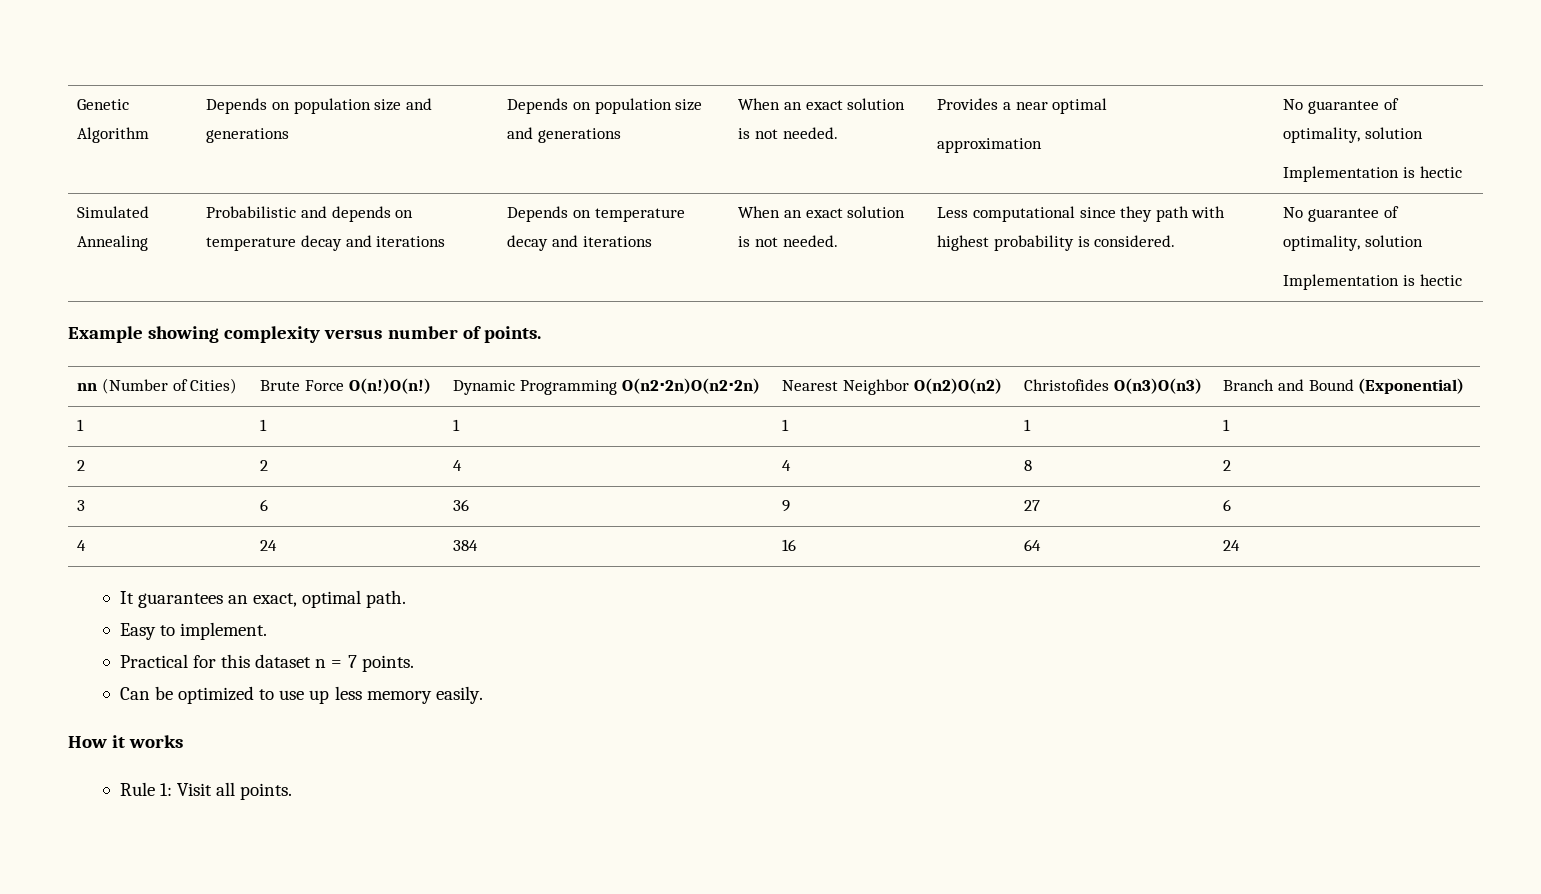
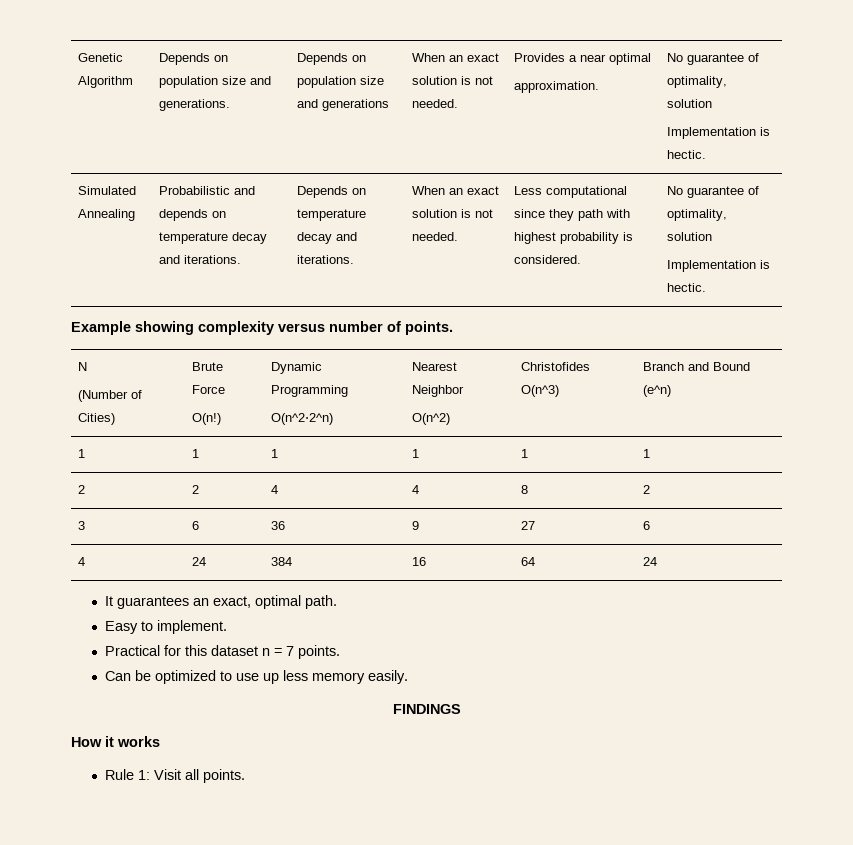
- Genetic Algorithm | Depends on population size and generations | Depends on population size and generations | When an exact solution is not needed. | Provides a near optimal
- approximation | No guarantee of optimality, solution
- Implementation is hectic
+ Genetic Algorithm | Depends on population size and generations. | Depends on population size and generations | When an exact solution is not needed. | Provides a near optimal
+ approximation. | No guarantee of optimality, solution
+ Implementation is hectic.
- Probabilistic and depends on temperature decay and iterations
+ Probabilistic and depends on temperature decay and iterations.
- Depends on temperature decay and iterations
+ Depends on temperature decay and iterations.
  Less computational since they path with highest probability is considered. | No guarantee of optimality, solution
- Implementation is hectic
+ Implementation is hectic.
- nn (Number of Cities) | Brute Force O(n!)O(n!) | Dynamic Programming O(n2⋅2n)O(n2⋅2n) | Nearest Neighbor O(n2)O(n2) | Christofides O(n3)O(n3) | Branch and Bound (Exponential)
+ N
+ (Number of Cities) | Brute Force
+ O(n!) | Dynamic Programming
+ O(n^2⋅2^n) | Nearest Neighbor
+ O(n^2) | Christofides O(n^3) | Branch and Bound (e^n)
+ FINDINGS

